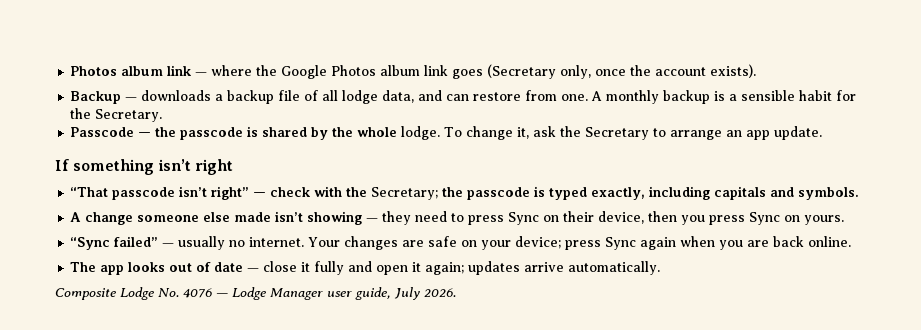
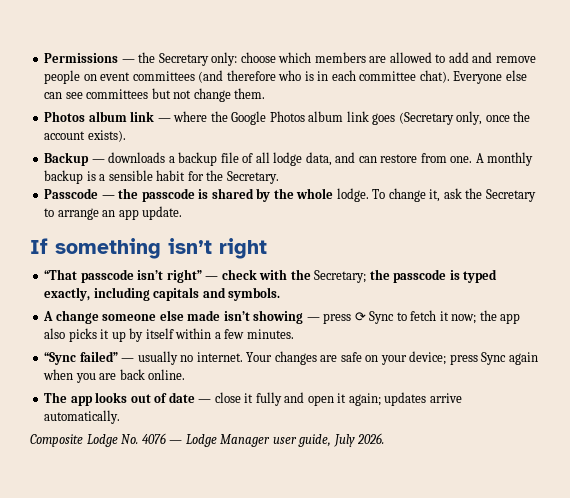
+ Permissions — the Secretary only: choose which members are allowed to add and remove people on event committees (and therefore who is in each committee chat). Everyone else can see committees but not change them.
- A change someone else made isn’t showing — they need to press Sync on their device, then you press Sync on yours.
+ A change someone else made isn’t showing — press ⟳ Sync to fetch it now; the app also picks it up by itself within a few minutes.

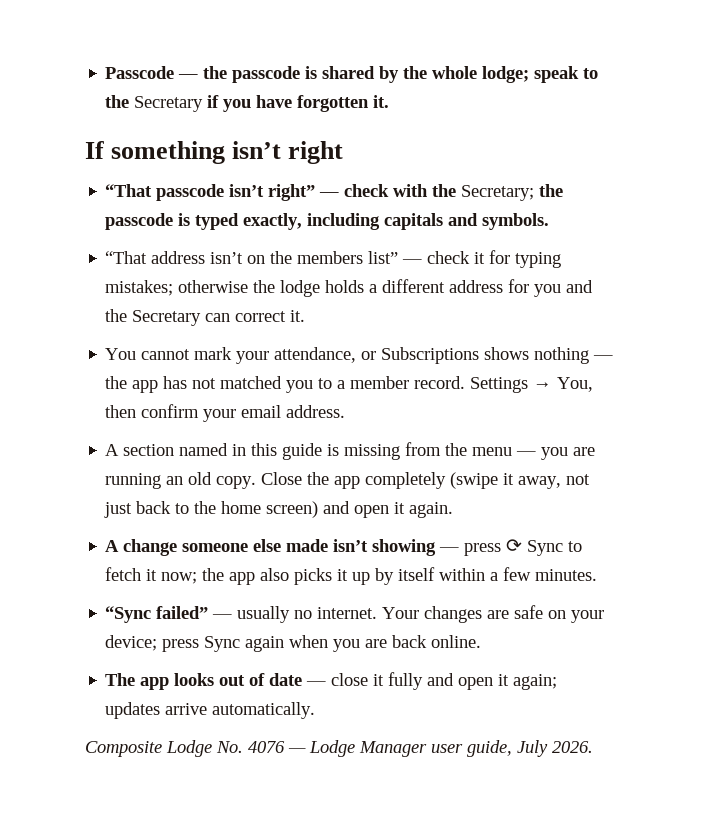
- Permissions — the Secretary only: choose which members are allowed to add and remove people on event committees (and therefore who is in each committee chat). Everyone else can see committees but not change them.
- Photos album link — where the Google Photos album link goes (Secretary only, once the account exists).
- Backup — downloads a backup file of all lodge data, and can restore from one. A monthly backup is a sensible habit for the Secretary.
- Passcode — the passcode is shared by the whole lodge. To change it, ask the Secretary to arrange an app update.
+ Passcode — the passcode is shared by the whole lodge; speak to the Secretary if you have forgotten it.
+ “That address isn’t on the members list” — check it for typing mistakes; otherwise the lodge holds a different address for you and the Secretary can correct it.
+ You cannot mark your attendance, or Subscriptions shows nothing — the app has not matched you to a member record. Settings → You, then confirm your email address.
+ A section named in this guide is missing from the menu — you are running an old copy. Close the app completely (swipe it away, not just back to the home screen) and open it again.

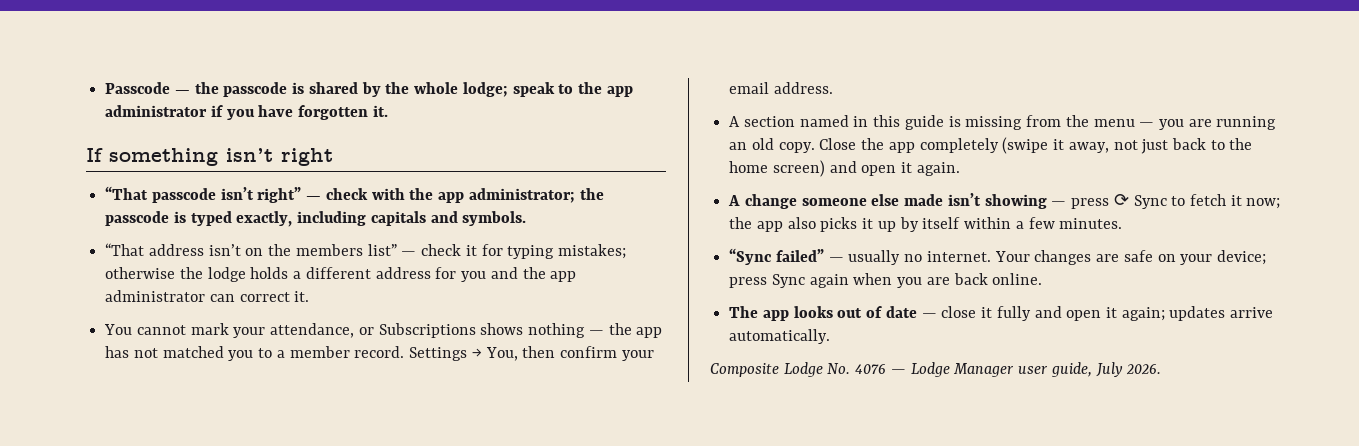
- Passcode — the passcode is shared by the whole lodge; speak to the Secretary if you have forgotten it.
+ Passcode — the passcode is shared by the whole lodge; speak to the app administrator if you have forgotten it.
- “That passcode isn’t right” — check with the Secretary; the passcode is typed exactly, including capitals and symbols.
+ “That passcode isn’t right” — check with the app administrator; the passcode is typed exactly, including capitals and symbols.
- “That address isn’t on the members list” — check it for typing mistakes; otherwise the lodge holds a different address for you and the Secretary can correct it.
+ “That address isn’t on the members list” — check it for typing mistakes; otherwise the lodge holds a different address for you and the app administrator can correct it.

